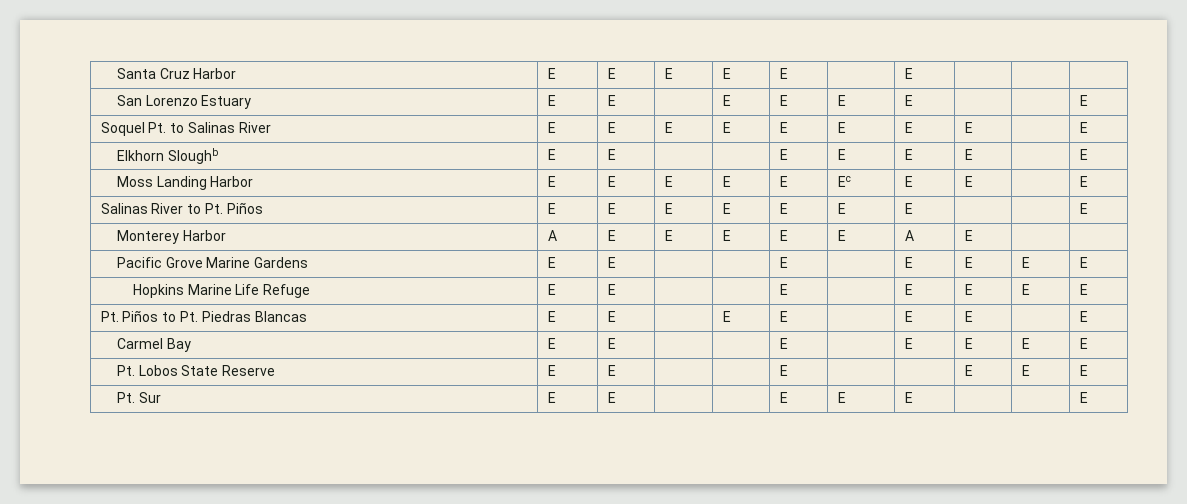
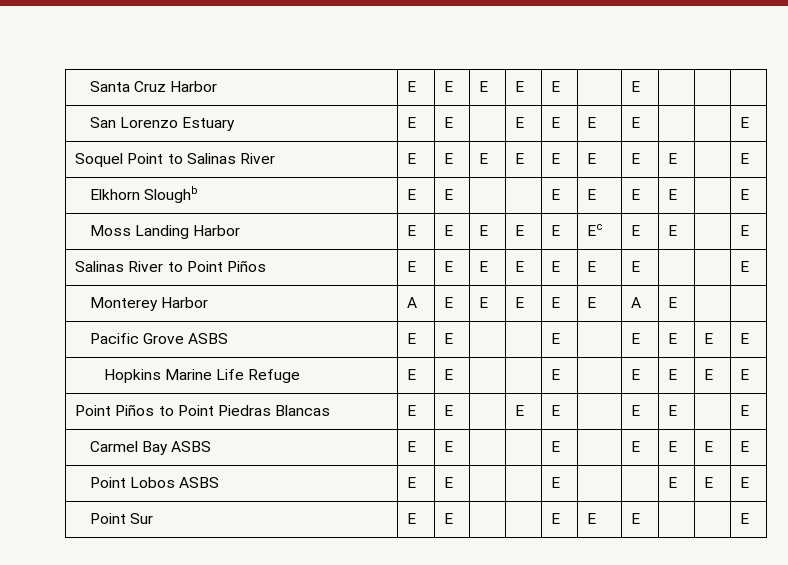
- Soquel Pt. to Salinas River | E | E | E | E | E | E | E | E | | E
+ Soquel Point to Salinas River | E | E | E | E | E | E | E | E | | E
- Salinas River to Pt. Piños | E | E | E | E | E | E | E | | | E
+ Salinas River to Point Piños | E | E | E | E | E | E | E | | | E
- Pacific Grove Marine Gardens | E | E | | | E | | E | E | E | E
+ Pacific Grove ASBS | E | E | | | E | | E | E | E | E
- Pt. Piños to Pt. Piedras Blancas | E | E | | E | E | | E | E | | E
+ Point Piños to Point Piedras Blancas | E | E | | E | E | | E | E | | E
- Carmel Bay | E | E | | | E | | E | E | E | E
- Pt. Lobos State Reserve | E | E | | | E | | | E | E | E
+ Carmel Bay ASBS | E | E | | | E | | E | E | E | E
+ Point Lobos ASBS | E | E | | | E | | | E | E | E
- Pt. Sur | E | E | | | E | E | E | | | E
+ Point Sur | E | E | | | E | E | E | | | E

